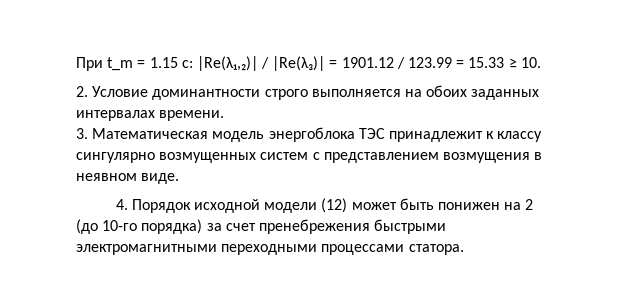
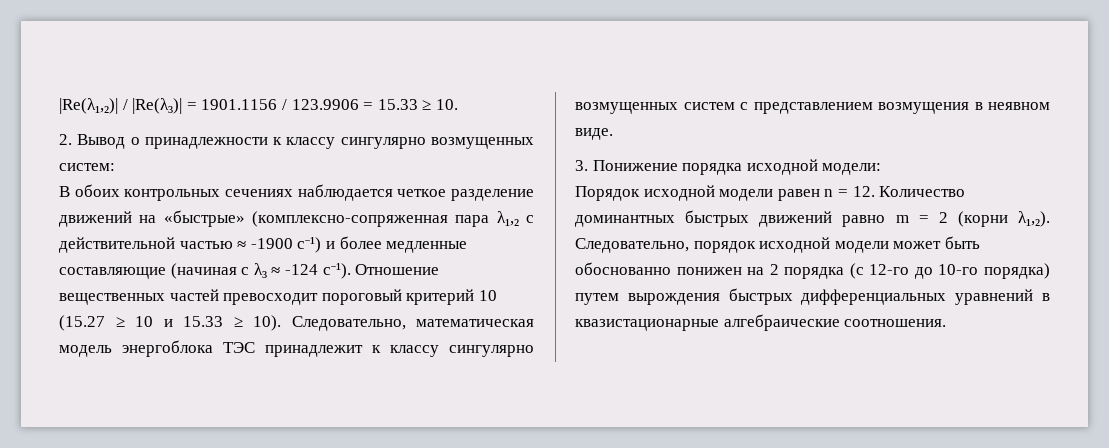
- При t_m = 1.15 с: |Re(λ₁,₂)| / |Re(λ₃)| = 1901.12 / 123.99 = 15.33 ≥ 10.
+ |Re(λ₁,₂)| / |Re(λ₃)| = 1901.1156 / 123.9906 = 15.33 ≥ 10.
- 2. Условие доминантности строго выполняется на обоих заданных интервалах времени.
- 3. Математическая модель энергоблока ТЭС принадлежит к классу сингулярно возмущенных систем с представлением возмущения в неявном виде.
+ 2. Вывод о принадлежности к классу сингулярно возмущенных систем:
+ В обоих контрольных сечениях наблюдается четкое разделение движений на «быстрые» (комплексно-сопряженная пара λ₁,₂ с действительной частью ≈ -1900 с⁻¹) и более медленные составляющие (начиная с λ₃ ≈ -124 с⁻¹). Отношение вещественных частей превосходит пороговый критерий 10 (15.27 ≥ 10 и 15.33 ≥ 10). Следовательно, математическая модель энергоблока ТЭС принадлежит к классу сингулярно возмущенных систем с представлением возмущения в неявном виде.
- 4. Порядок исходной модели (12) может быть понижен на 2 (до 10-го порядка) за счет пренебрежения быстрыми электромагнитными переходными процессами статора.
+ 3. Понижение порядка исходной модели:
+ Порядок исходной модели равен n = 12. Количество доминантных быстрых движений равно m = 2 (корни λ₁,₂). Следовательно, порядок исходной модели может быть обоснованно понижен на 2 порядка (с 12-го до 10-го порядка) путем вырождения быстрых дифференциальных уравнений в квазистационарные алгебраические соотношения.

